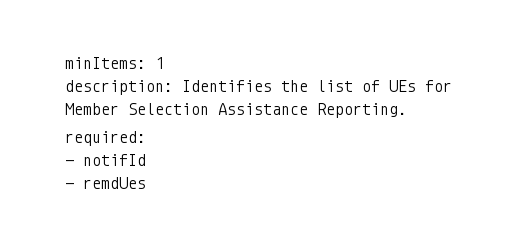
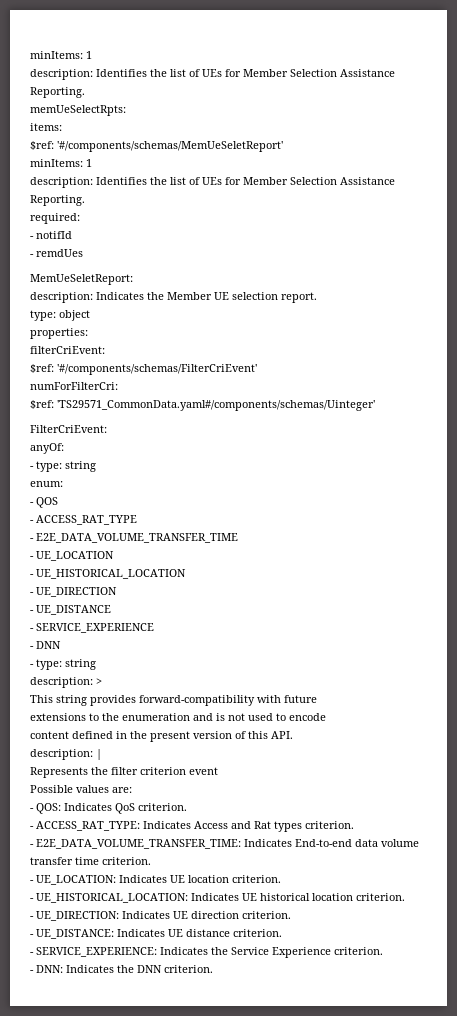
+ memUeSelectRpts:
+ items:
+ $ref: '#/components/schemas/MemUeSeletReport'
+ minItems: 1
+ description: Identifies the list of UEs for Member Selection Assistance Reporting.
+ MemUeSeletReport:
+ description: Indicates the Member UE selection report.
+ type: object
+ properties:
+ filterCriEvent:
+ $ref: '#/components/schemas/FilterCriEvent'
+ numForFilterCri:
+ $ref: 'TS29571_CommonData.yaml#/components/schemas/Uinteger'
+ FilterCriEvent:
+ anyOf:
+ - type: string
+ enum:
+ - QOS
+ - ACCESS_RAT_TYPE
+ - E2E_DATA_VOLUME_TRANSFER_TIME
+ - UE_LOCATION
+ - UE_HISTORICAL_LOCATION
+ - UE_DIRECTION
+ - UE_DISTANCE
+ - SERVICE_EXPERIENCE
+ - DNN
+ - type: string
+ description: >
+ This string provides forward-compatibility with future
+ extensions to the enumeration and is not used to encode
+ content defined in the present version of this API.
+ description: |
+ Represents the filter criterion event
+ Possible values are:
+ - QOS: Indicates QoS criterion.
+ - ACCESS_RAT_TYPE: Indicates Access and Rat types criterion.
+ - E2E_DATA_VOLUME_TRANSFER_TIME: Indicates End-to-end data volume transfer time criterion.
+ - UE_LOCATION: Indicates UE location criterion.
+ - UE_HISTORICAL_LOCATION: Indicates UE historical location criterion.
+ - UE_DIRECTION: Indicates UE direction criterion.
+ - UE_DISTANCE: Indicates UE distance criterion.
+ - SERVICE_EXPERIENCE: Indicates the Service Experience criterion.
+ - DNN: Indicates the DNN criterion.

